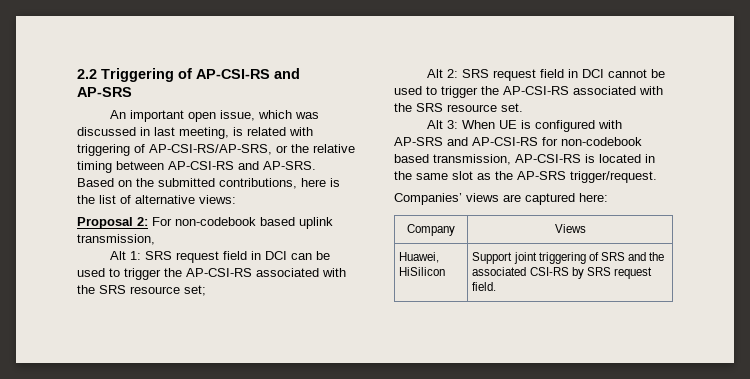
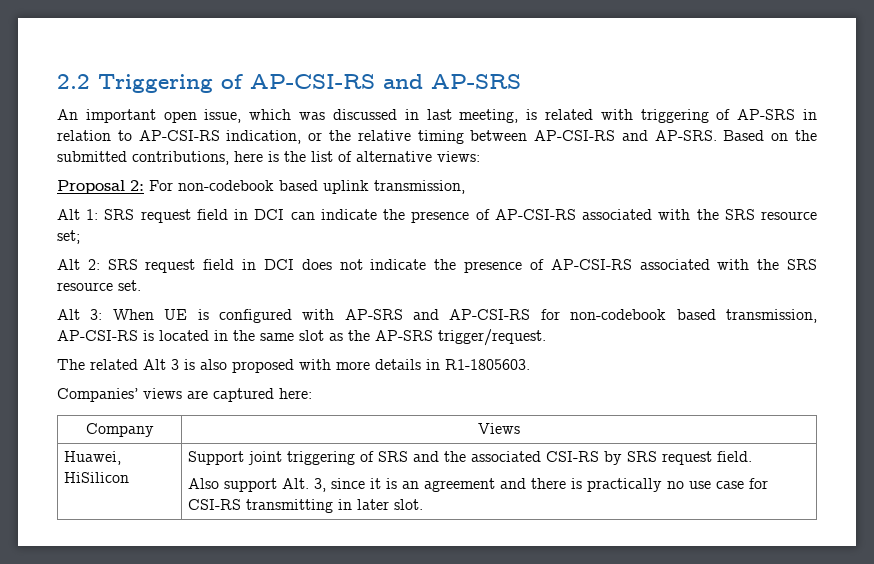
- An important open issue, which was discussed in last meeting, is related with triggering of AP-CSI-RS/AP-SRS, or the relative timing between AP-CSI-RS and AP-SRS.
+ An important open issue, which was discussed in last meeting, is related with triggering of AP-SRS in relation to AP-CSI-RS indication, or the relative timing between AP-CSI-RS and AP-SRS.
- Alt 1: SRS request field in DCI can be used to trigger the AP-CSI-RS associated with the SRS resource set;
+ Alt 1: SRS request field in DCI can indicate the presence of AP-CSI-RS associated with the SRS resource set;
- Alt 2: SRS request field in DCI cannot be used to trigger the AP-CSI-RS associated with the SRS resource set.
+ Alt 2: SRS request field in DCI does not indicate the presence of AP-CSI-RS associated with the SRS resource set.
+ The related Alt 3 is also proposed with more details in R1-1805603.
  Huawei, HiSilicon | Support joint triggering of SRS and the associated CSI-RS by SRS request field.
+ Also support Alt. 3, since it is an agreement and there is practically no use case for CSI-RS transmitting in later slot.

